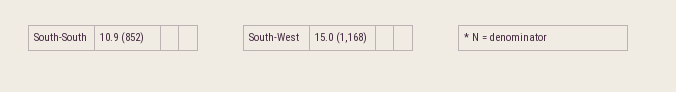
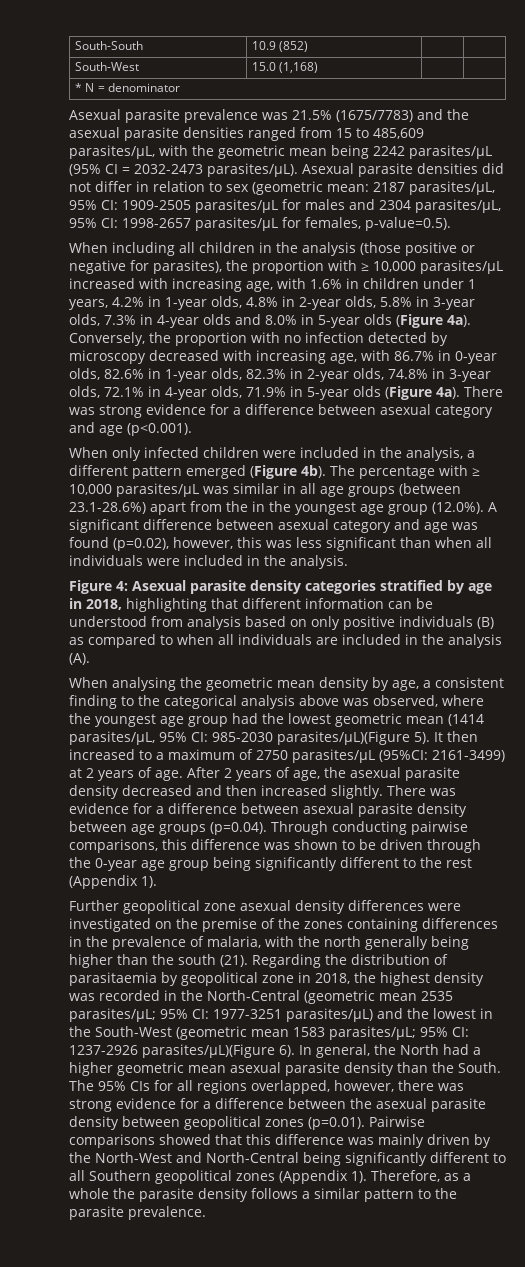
+ Asexual parasite prevalence was 21.5% (1675/7783) and the asexual parasite densities ranged from 15 to 485,609 parasites/μL, with the geometric mean being 2242 parasites/μL (95% CI = 2032-2473 parasites/μL). Asexual parasite densities did not differ in relation to sex (geometric mean: 2187 parasites/μL, 95% CI: 1909-2505 parasites/μL for males and 2304 parasites/μL, 95% CI: 1998-2657 parasites/μL for females, p-value=0.5).
+ When including all children in the analysis (those positive or negative for parasites), the proportion with ≥ 10,000 parasites/μL increased with increasing age, with 1.6% in children under 1 years, 4.2% in 1-year olds, 4.8% in 2-year olds, 5.8% in 3-year olds, 7.3% in 4-year olds and 8.0% in 5-year olds (Figure 4a). Conversely, the proportion with no infection detected by microscopy decreased with increasing age, with 86.7% in 0-year olds, 82.6% in 1-year olds, 82.3% in 2-year olds, 74.8% in 3-year olds, 72.1% in 4-year olds, 71.9% in 5-year olds (Figure 4a). There was strong evidence for a difference between asexual category and age (p<0.001).
+ When only infected children were included in the analysis, a different pattern emerged (Figure 4b). The percentage with ≥ 10,000 parasites/μL was similar in all age groups (between 23.1-28.6%) apart from the in the youngest age group (12.0%). A significant difference between asexual category and age was found (p=0.02), however, this was less significant than when all individuals were included in the analysis.
+ Figure 4: Asexual parasite density categories stratified by age in 2018, highlighting that different information can be understood from analysis based on only positive individuals (B) as compared to when all individuals are included in the analysis (A).
+ When analysing the geometric mean density by age, a consistent finding to the categorical analysis above was observed, where the youngest age group had the lowest geometric mean (1414 parasites/μL, 95% CI: 985-2030 parasites/μL)(Figure 5). It then increased to a maximum of 2750 parasites/μL (95%CI: 2161-3499) at 2 years of age. After 2 years of age, the asexual parasite density decreased and then increased slightly. There was evidence for a difference between asexual parasite density between age groups (p=0.04). Through conducting pairwise comparisons, this difference was shown to be driven through the 0-year age group being significantly different to the rest (Appendix 1).
+ Further geopolitical zone asexual density differences were investigated on the premise of the zones containing differences in the prevalence of malaria, with the north generally being higher than the south (21). Regarding the distribution of parasitaemia by geopolitical zone in 2018, the highest density was recorded in the North-Central (geometric mean 2535 parasites/μL; 95% CI: 1977-3251 parasites/μL) and the lowest in the South-West (geometric mean 1583 parasites/μL; 95% CI: 1237-2926 parasites/μL)(Figure 6). In general, the North had a higher geometric mean asexual parasite density than the South. The 95% CIs for all regions overlapped, however, there was strong evidence for a difference between the asexual parasite density between geopolitical zones (p=0.01). Pairwise comparisons showed that this difference was mainly driven by the North-West and North-Central being significantly different to all Southern geopolitical zones (Appendix 1). Therefore, as a whole the parasite density follows a similar pattern to the parasite prevalence.

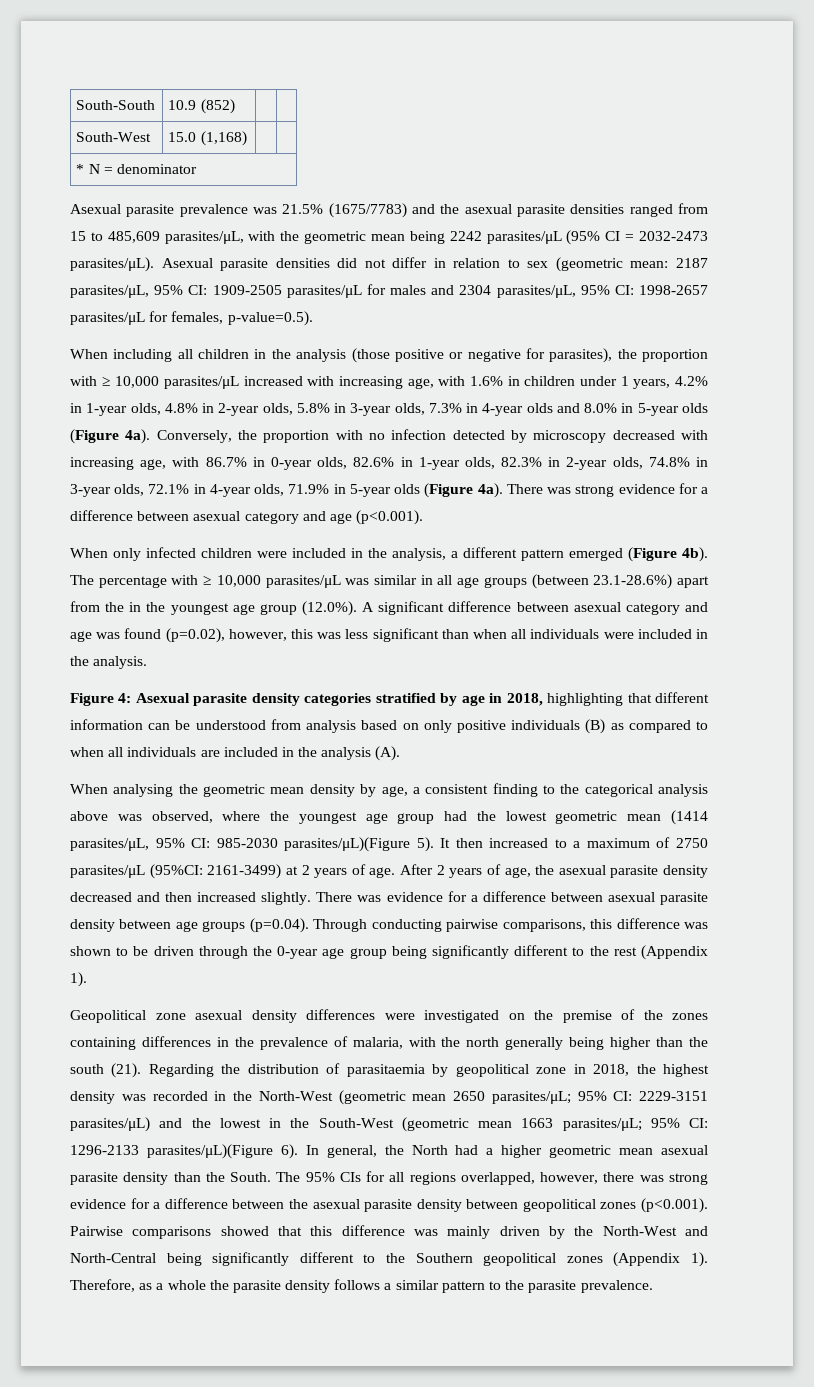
- Further geopolitical zone asexual density differences were investigated on the premise of the zones containing differences in the prevalence of malaria, with the north generally being higher than the south (21).
+ Geopolitical zone asexual density differences were investigated on the premise of the zones containing differences in the prevalence of malaria, with the north generally being higher than the south (21).
- Regarding the distribution of parasitaemia by geopolitical zone in 2018, the highest density was recorded in the North-Central (geometric mean 2535 parasites/μL; 95% CI: 1977-3251 parasites/μL) and the lowest in the South-West (geometric mean 1583 parasites/μL; 95% CI: 1237-2926 parasites/μL)(Figure 6).
+ Regarding the distribution of parasitaemia by geopolitical zone in 2018, the highest density was recorded in the North-West (geometric mean 2650 parasites/μL; 95% CI: 2229-3151 parasites/μL) and the lowest in the South-West (geometric mean 1663 parasites/μL; 95% CI: 1296-2133 parasites/μL)(Figure 6).
- The 95% CIs for all regions overlapped, however, there was strong evidence for a difference between the asexual parasite density between geopolitical zones (p=0.01). Pairwise comparisons showed that this difference was mainly driven by the North-West and North-Central being significantly different to all Southern geopolitical zones (Appendix 1).
+ The 95% CIs for all regions overlapped, however, there was strong evidence for a difference between the asexual parasite density between geopolitical zones (p<0.001). Pairwise comparisons showed that this difference was mainly driven by the North-West and North-Central being significantly different to the Southern geopolitical zones (Appendix 1).

